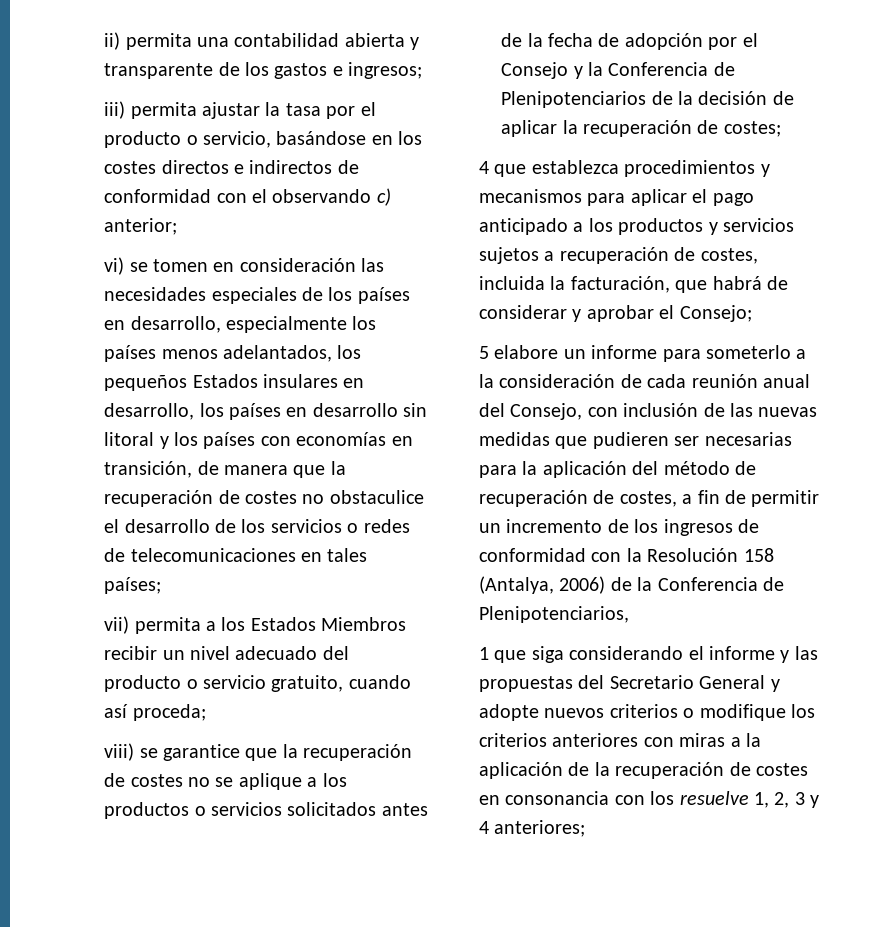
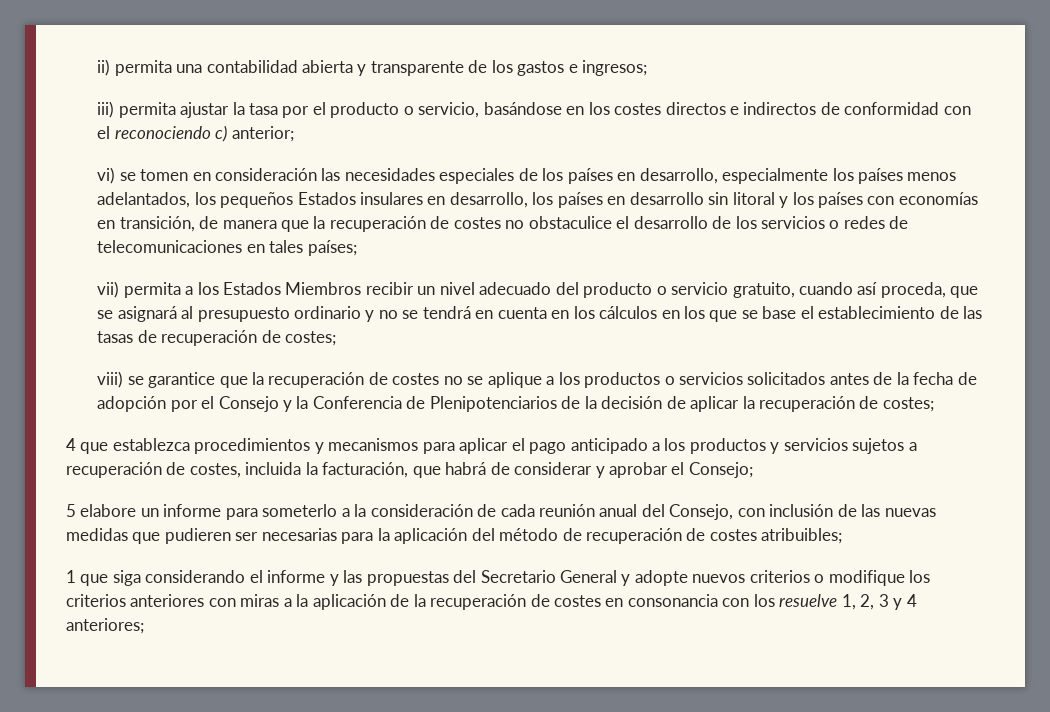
- iii) permita ajustar la tasa por el producto o servicio, basándose en los costes directos e indirectos de conformidad con el observando c) anterior;
+ iii) permita ajustar la tasa por el producto o servicio, basándose en los costes directos e indirectos de conformidad con el reconociendo c) anterior;
- vii) permita a los Estados Miembros recibir un nivel adecuado del producto o servicio gratuito, cuando así proceda;
+ vii) permita a los Estados Miembros recibir un nivel adecuado del producto o servicio gratuito, cuando así proceda, que se asignará al presupuesto ordinario y no se tendrá en cuenta en los cálculos en los que se base el establecimiento de las tasas de recuperación de costes;
- 5 elabore un informe para someterlo a la consideración de cada reunión anual del Consejo, con inclusión de las nuevas medidas que pudieren ser necesarias para la aplicación del método de recuperación de costes, a fin de permitir un incremento de los ingresos de conformidad con la Resolución 158 (Antalya, 2006) de la Conferencia de Plenipotenciarios,
+ 5 elabore un informe para someterlo a la consideración de cada reunión anual del Consejo, con inclusión de las nuevas medidas que pudieren ser necesarias para la aplicación del método de recuperación de costes atribuibles;

